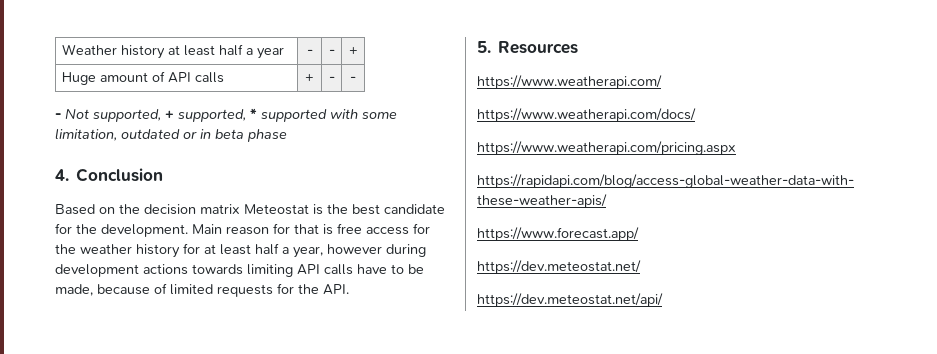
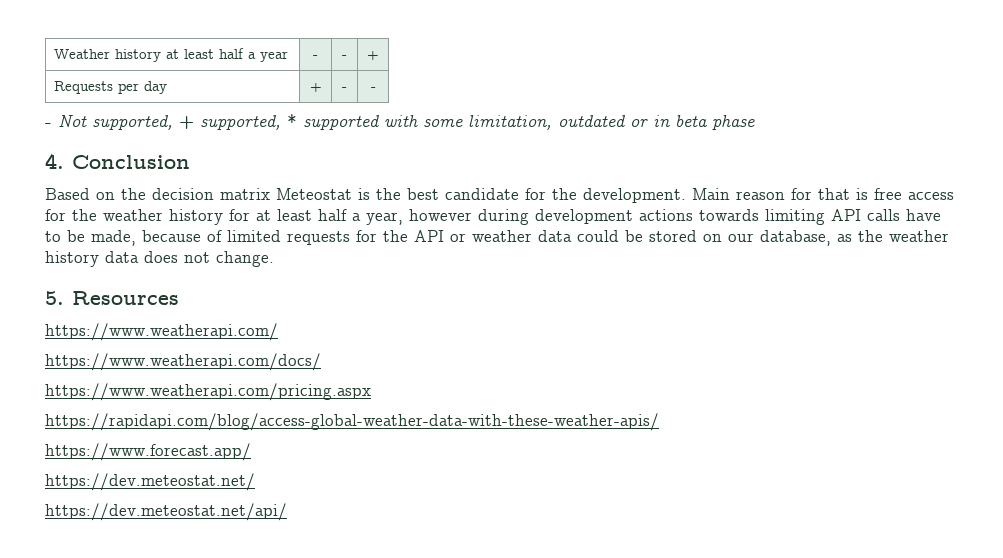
- Huge amount of API calls | + | - | -
+ Requests per day | + | - | -
- Main reason for that is free access for the weather history for at least half a year, however during development actions towards limiting API calls have to be made, because of limited requests for the API.
+ Main reason for that is free access for the weather history for at least half a year, however during development actions towards limiting API calls have to be made, because of limited requests for the API or weather data could be stored on our database, as the weather history data does not change.

